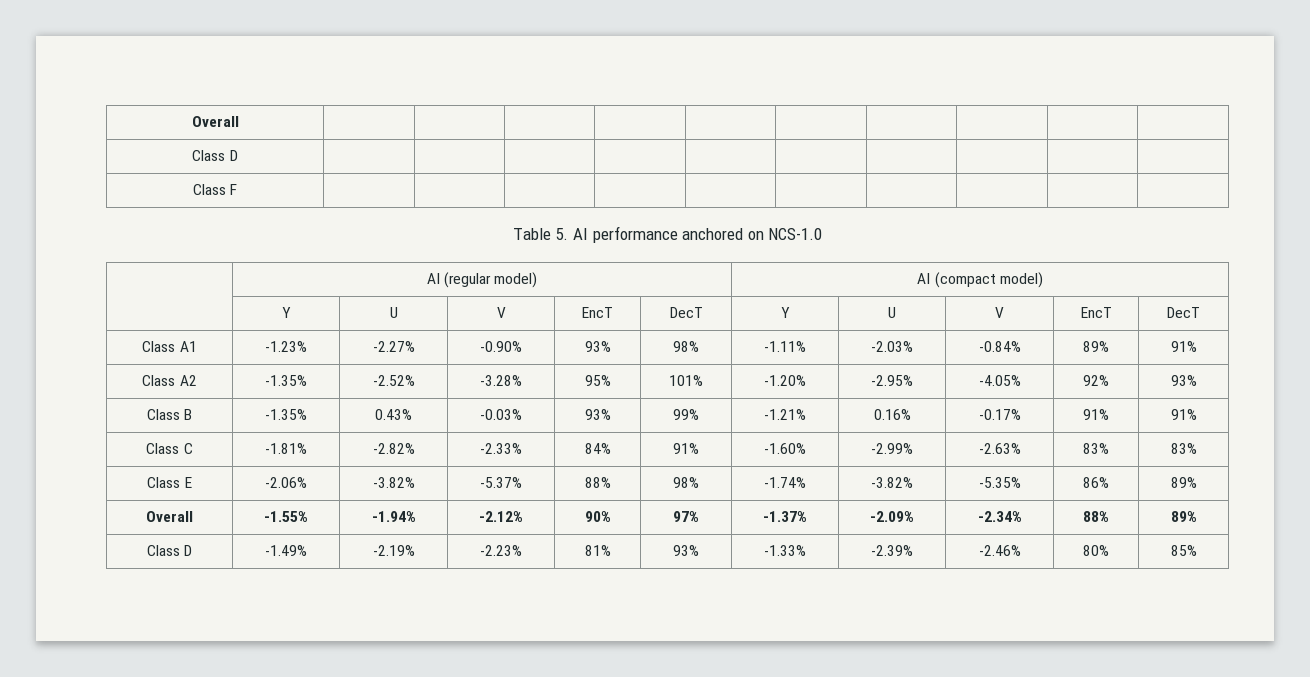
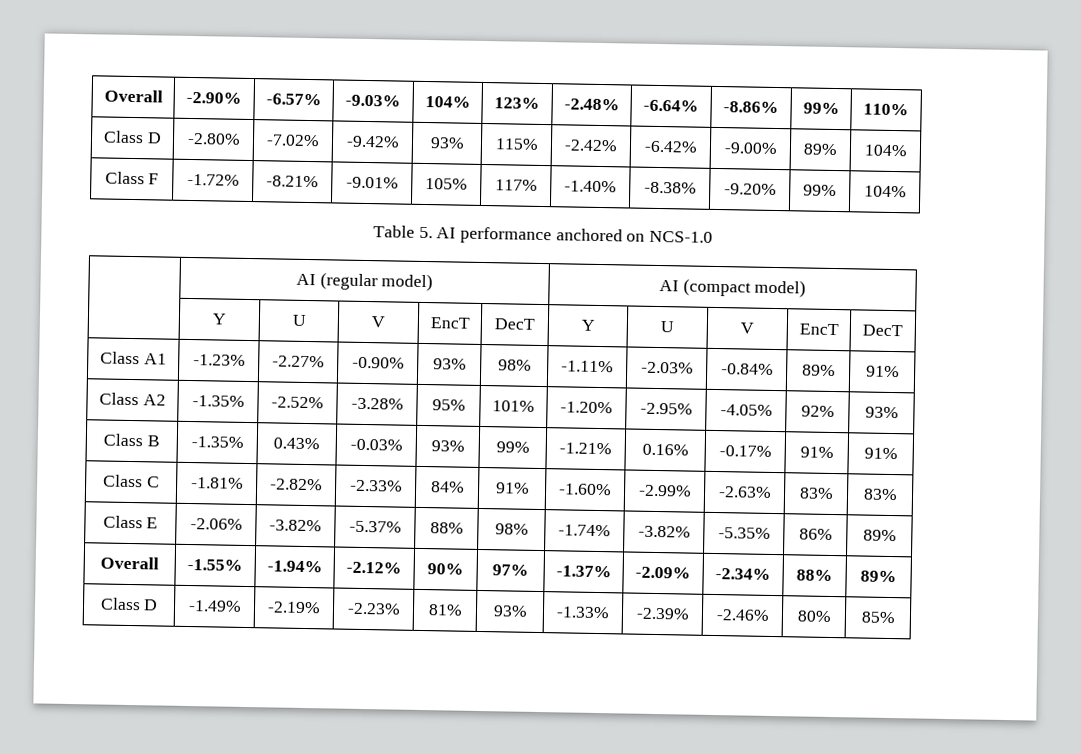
- Overall | | | | | | | | | |
- Class D | | | | | | | | | |
- Class F | | | | | | | | | |
+ Overall | -2.90% | -6.57% | -9.03% | 104% | 123% | -2.48% | -6.64% | -8.86% | 99% | 110%
+ Class D | -2.80% | -7.02% | -9.42% | 93% | 115% | -2.42% | -6.42% | -9.00% | 89% | 104%
+ Class F | -1.72% | -8.21% | -9.01% | 105% | 117% | -1.40% | -8.38% | -9.20% | 99% | 104%

